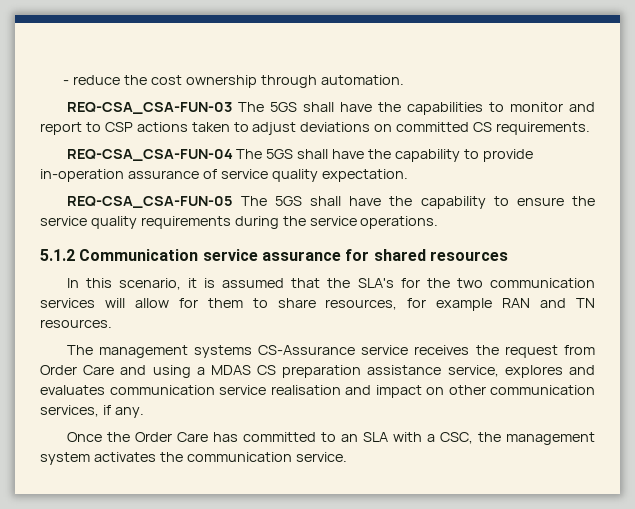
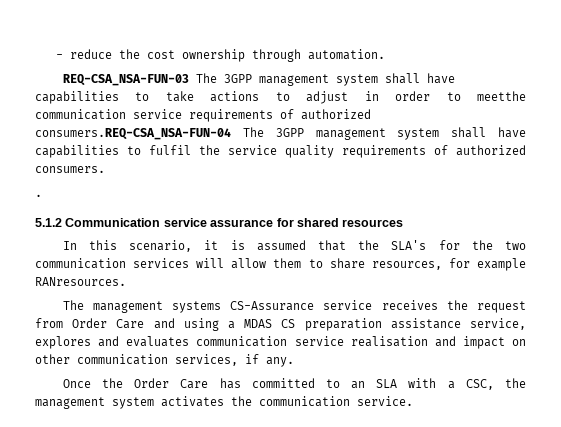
- REQ-CSA_CSA-FUN-03 The 5GS shall have the capabilities to monitor and report to CSP actions taken to adjust deviations on committed CS requirements.
- REQ-CSA_CSA-FUN-04 The 5GS shall have the capability to provide in-operation assurance of service quality expectation.
- REQ-CSA_CSA-FUN-05 The 5GS shall have the capability to ensure the service quality requirements during the service operations.
+ REQ-CSA_NSA-FUN-03 The 3GPP management system shall have capabilities to take actions to adjust in order to meetthe communication service requirements of authorized consumers.REQ-CSA_NSA-FUN-04 The 3GPP management system shall have capabilities to fulfil the service quality requirements of authorized consumers.
+ .
- In this scenario, it is assumed that the SLA's for the two communication services will allow for them to share resources, for example RAN and TN resources.
+ In this scenario, it is assumed that the SLA's for the two communication services will allow them to share resources, for example RANresources.

